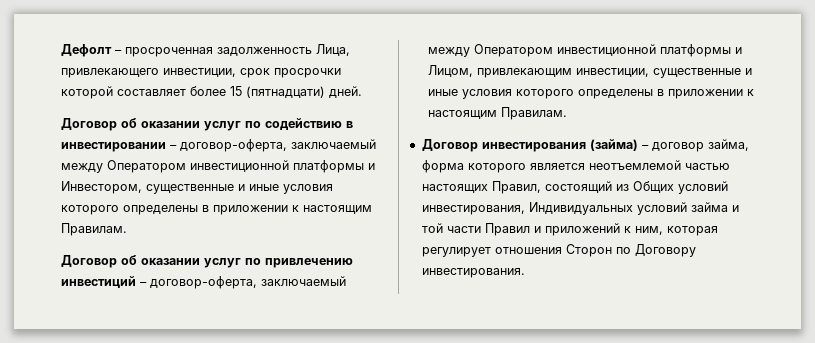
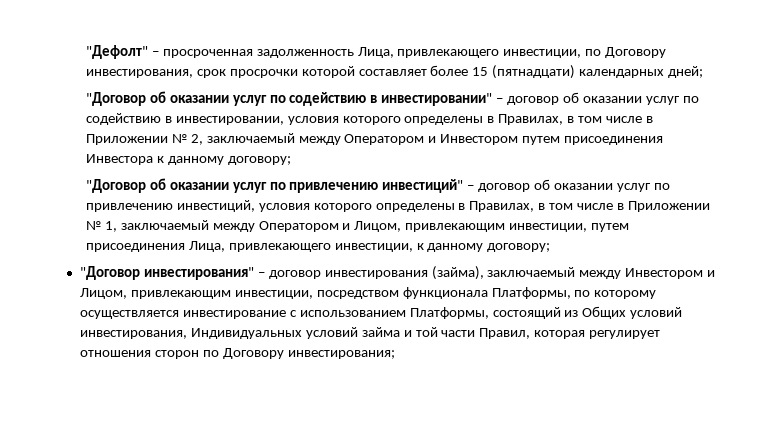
- Дефолт – просроченная задолженность Лица, привлекающего инвестиции, срок просрочки которой составляет более 15 (пятнадцати) дней.
- Договор об оказании услуг по содействию в инвестировании – договор-оферта, заключаемый между Оператором инвестиционной платформы и Инвестором, существенные и иные условия которого определены в приложении к настоящим Правилам.
- Договор об оказании услуг по привлечению инвестиций – договор-оферта, заключаемый между Оператором инвестиционной платформы и Лицом, привлекающим инвестиции, существенные и иные условия которого определены в приложении к настоящим Правилам.
- Договор инвестирования (займа) – договор займа, форма которого является неотъемлемой частью настоящих Правил, состоящий из Общих условий инвестирования, Индивидуальных условий займа и той части Правил и приложений к ним, которая регулирует отношения Сторон по Договору инвестирования.
+ "Дефолт" – просроченная задолженность Лица, привлекающего инвестиции, по Договору инвестирования, срок просрочки которой составляет более 15 (пятнадцати) календарных дней;
+ "Договор об оказании услуг по содействию в инвестировании" – договор об оказании услуг по содействию в инвестировании, условия которого определены в Правилах, в том числе в Приложении № 2, заключаемый между Оператором и Инвестором путем присоединения Инвестора к данному договору;
+ "Договор об оказании услуг по привлечению инвестиций" – договор об оказании услуг по привлечению инвестиций, условия которого определены в Правилах, в том числе в Приложении № 1, заключаемый между Оператором и Лицом, привлекающим инвестиции, путем присоединения Лица, привлекающего инвестиции, к данному договору;
+ "Договор инвестирования" – договор инвестирования (займа), заключаемый между Инвестором и Лицом, привлекающим инвестиции, посредством функционала Платформы, по которому осуществляется инвестирование с использованием Платформы, состоящий из Общих условий инвестирования, Индивидуальных условий займа и той части Правил, которая регулирует отношения сторон по Договору инвестирования;

